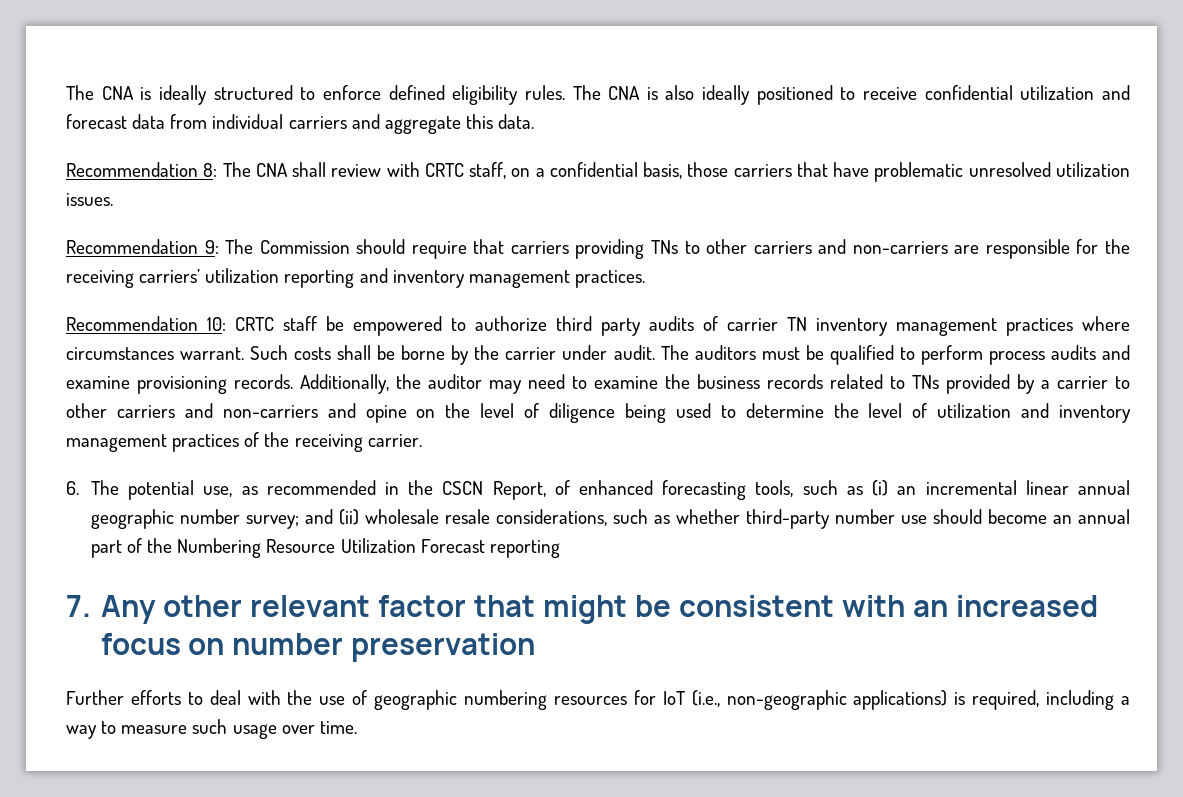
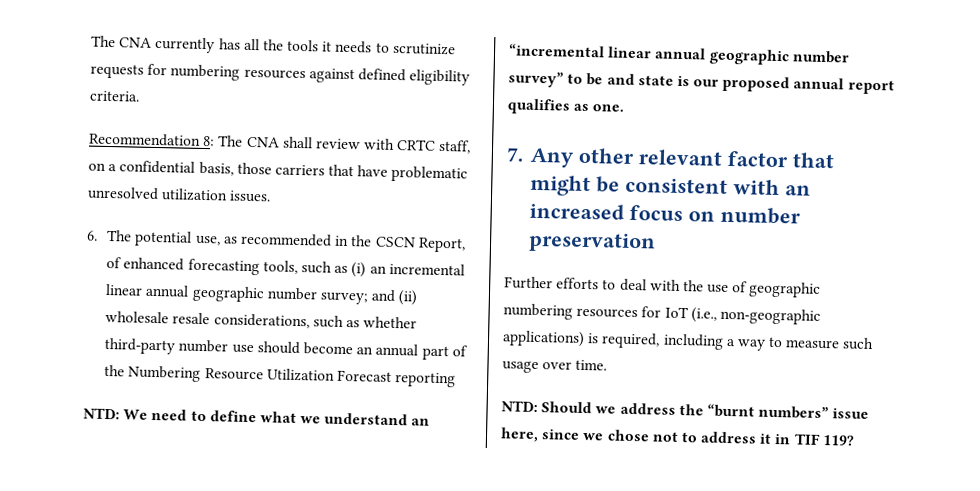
- The CNA is ideally structured to enforce defined eligibility rules. The CNA is also ideally positioned to receive confidential utilization and forecast data from individual carriers and aggregate this data.
+ The CNA currently has all the tools it needs to scrutinize requests for numbering resources against defined eligibility criteria.
- Recommendation 9: The Commission should require that carriers providing TNs to other carriers and non-carriers are responsible for the receiving carriers’ utilization reporting and inventory management practices.
- Recommendation 10: CRTC staff be empowered to authorize third party audits of carrier TN inventory management practices where circumstances warrant. Such costs shall be borne by the carrier under audit. The auditors must be qualified to perform process audits and examine provisioning records. Additionally, the auditor may need to examine the business records related to TNs provided by a carrier to other carriers and non-carriers and opine on the level of diligence being used to determine the level of utilization and inventory management practices of the receiving carrier.
+ NTD: We need to define what we understand an “incremental linear annual geographic number survey” to be and state is our proposed annual report qualifies as one.
+ NTD: Should we address the “burnt numbers” issue here, since we chose not to address it in TIF 119?

